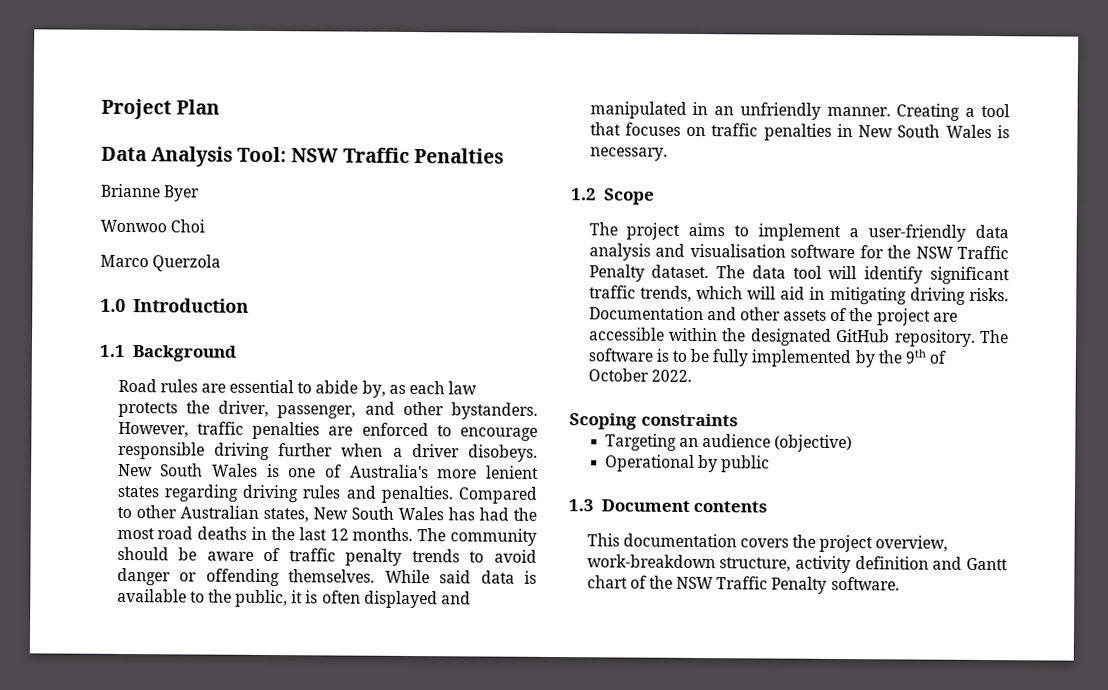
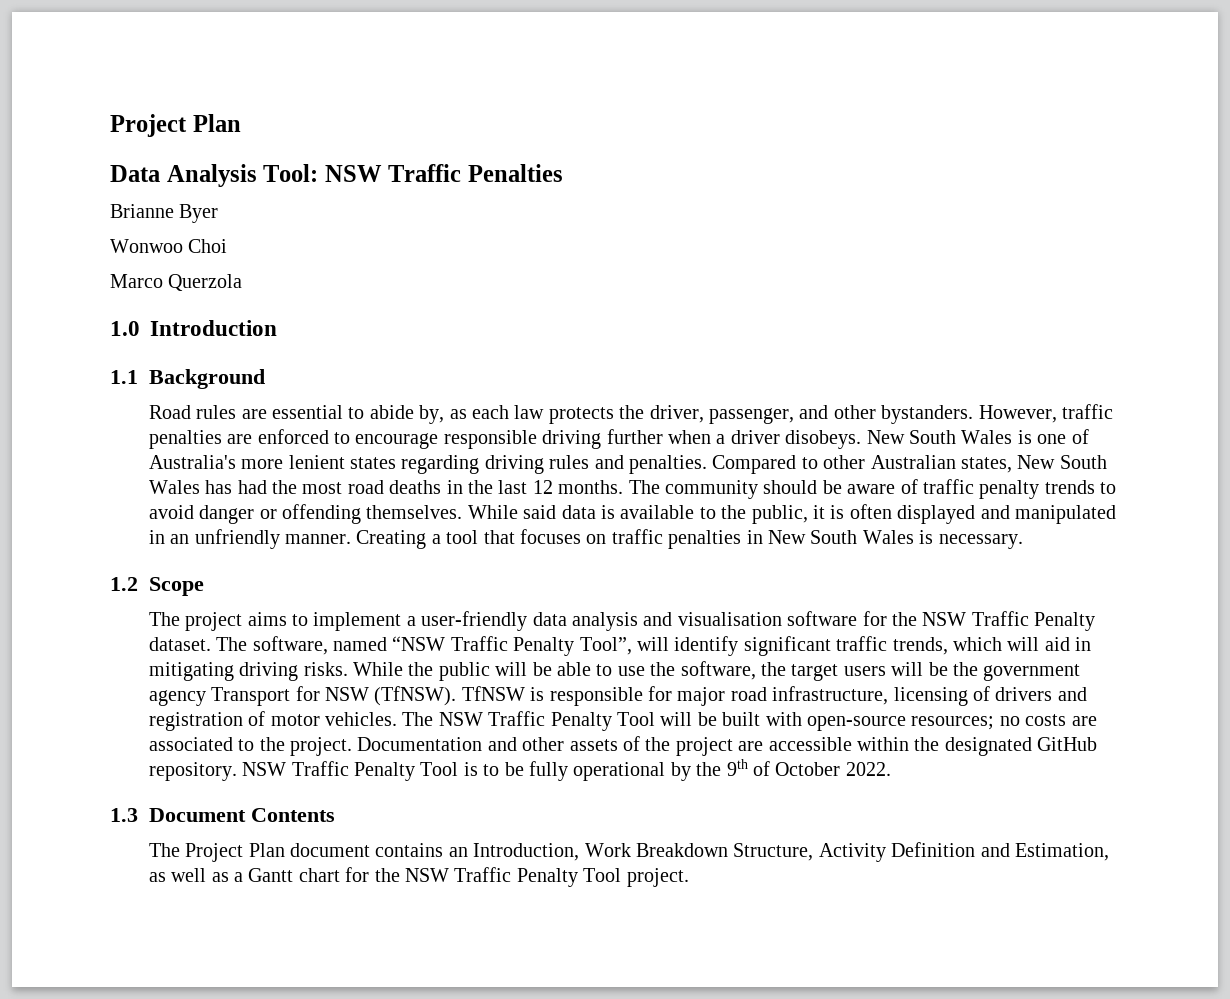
- The data tool will identify significant traffic trends, which will aid in mitigating driving risks.
+ The software, named “NSW Traffic Penalty Tool”, will identify significant traffic trends, which will aid in mitigating driving risks.
+ While the public will be able to use the software, the target users will be the government agency Transport for NSW (TfNSW). TfNSW is responsible for major road infrastructure, licensing of drivers and registration of motor vehicles. The NSW Traffic Penalty Tool will be built with open-source resources; no costs are associated to the project.
- The software is to be fully implemented by the 9th of October 2022.
+ NSW Traffic Penalty Tool is to be fully operational by the 9th of October 2022.
- Scoping constraints
- Targeting an audience (objective)
- Operational by public
- 1.3 Document contents
- This documentation covers the project overview, work-breakdown structure, activity definition and Gantt chart of the NSW Traffic Penalty software.
+ 1.3 Document Contents
+ The Project Plan document contains an Introduction, Work Breakdown Structure, Activity Definition and Estimation, as well as a Gantt chart for the NSW Traffic Penalty Tool project.

